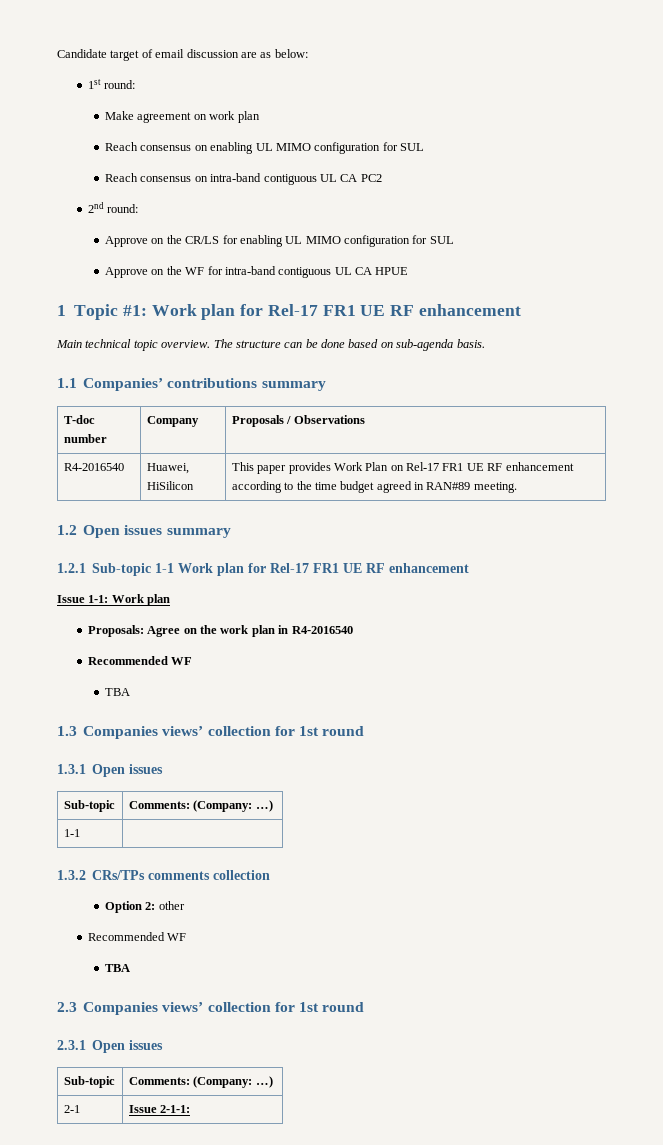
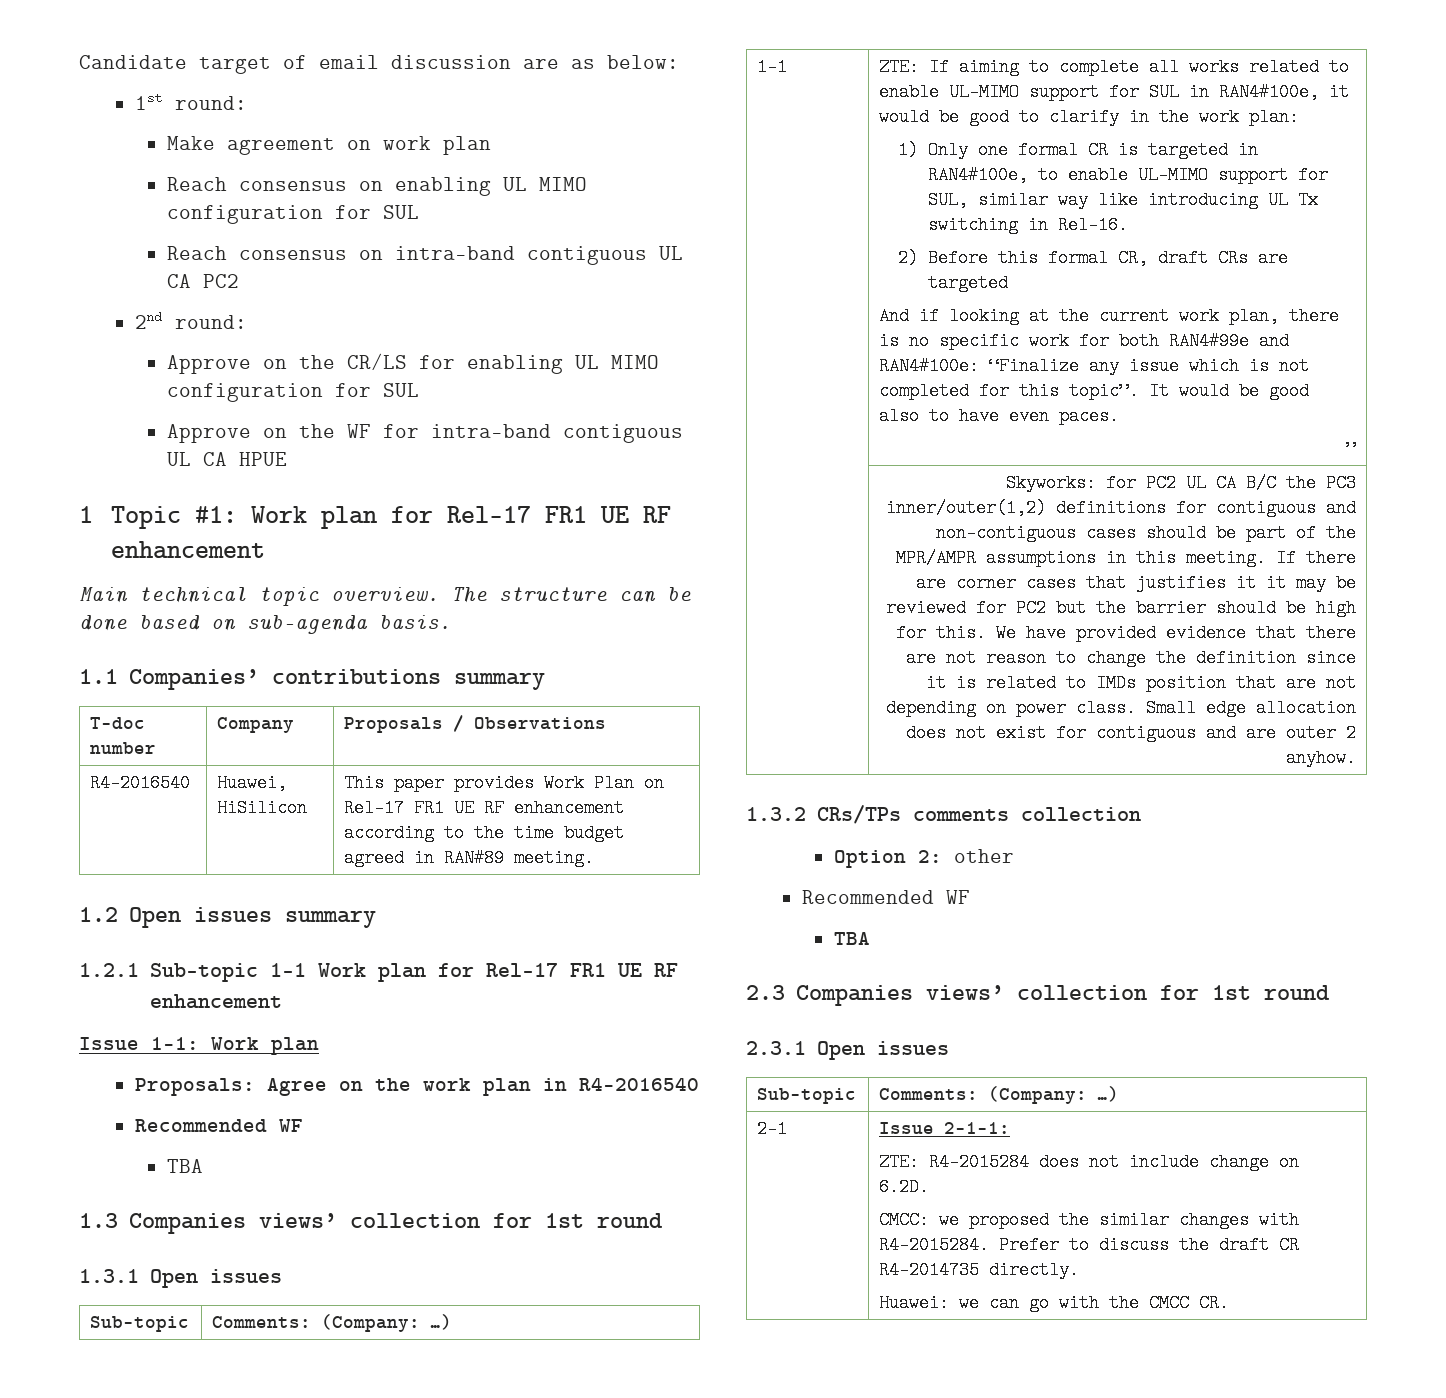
+ ZTE: If aiming to complete all works related to enable UL-MIMO support for SUL in RAN4#100e, it would be good to clarify in the work plan:
+ 1) Only one formal CR is targeted in RAN4#100e, to enable UL-MIMO support for SUL, similar way like introducing UL Tx switching in Rel-16.
+ 2) Before this formal CR, draft CRs are targeted
+ And if looking at the current work plan, there is no specific work for both RAN4#99e and RAN4#100e: “Finalize any issue which is not completed for this topic”. It would be good also to have even paces.
+ ”
+ | Skyworks: for PC2 UL CA B/C the PC3 inner/outer(1,2) definitions for contiguous and non-contiguous cases should be part of the MPR/AMPR assumptions in this meeting. If there are corner cases that justifies it it may be reviewed for PC2 but the barrier should be high for this. We have provided evidence that there are not reason to change the definition since it is related to IMDs position that are not depending on power class. Small edge allocation does not exist for contiguous and are outer 2 anyhow.
  2-1 | Issue 2-1-1:
+ ZTE: R4-2015284 does not include change on 6.2D.
+ CMCC: we proposed the similar changes with R4-2015284. Prefer to discuss the draft CR R4-2014735 directly.
+ Huawei: we can go with the CMCC CR.

